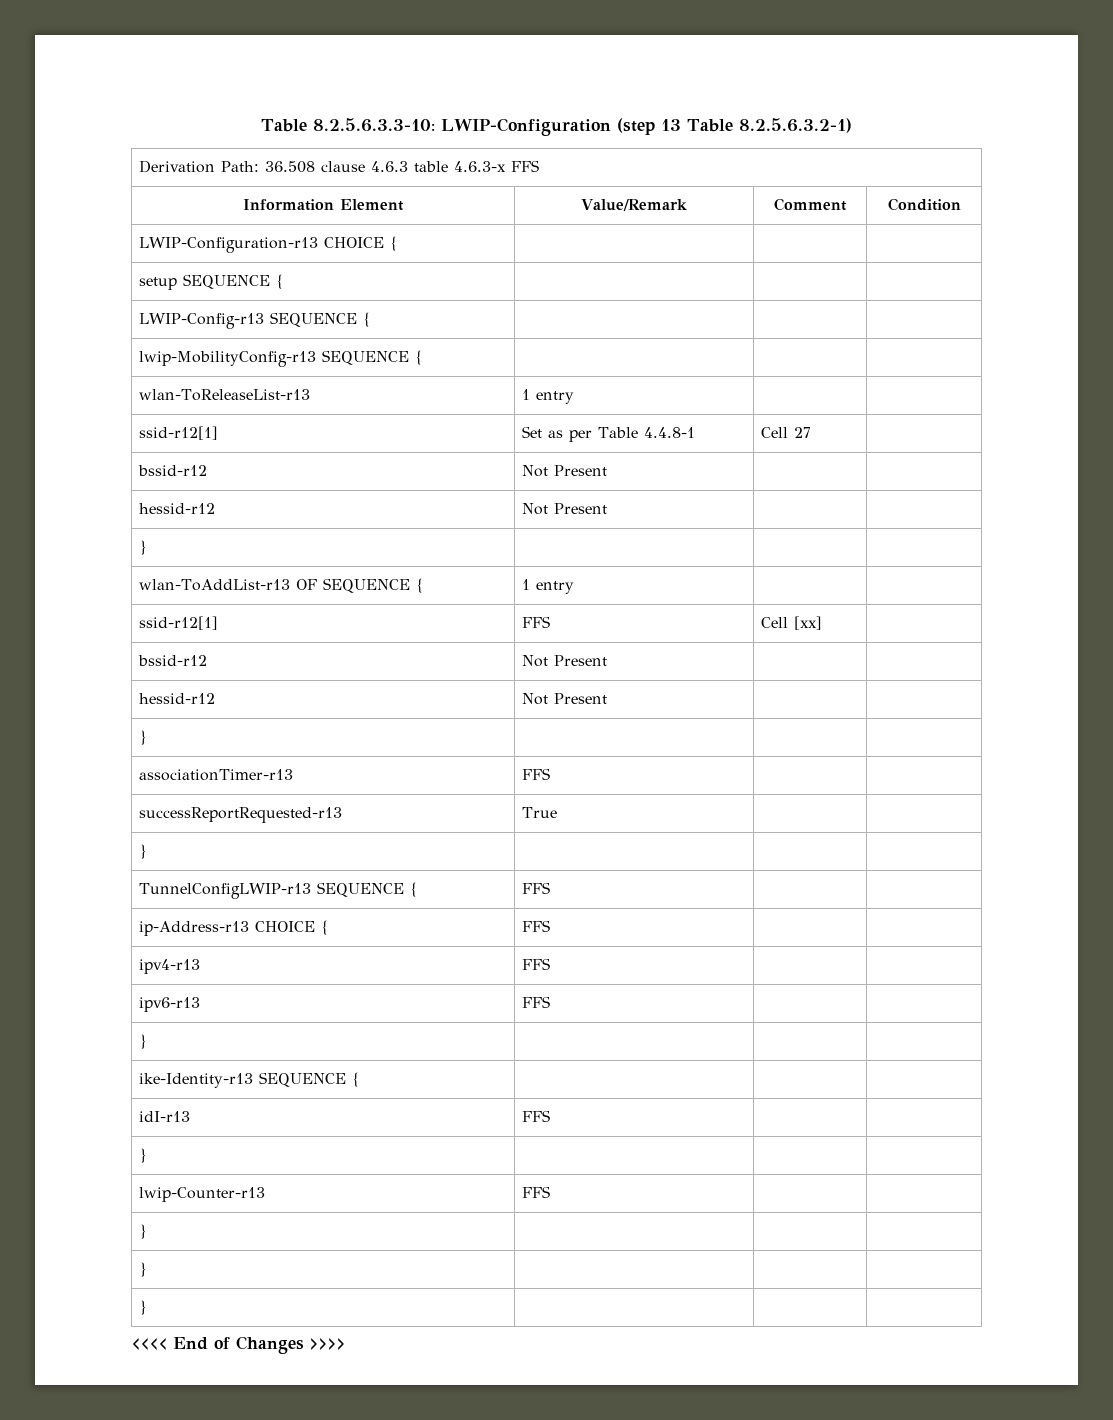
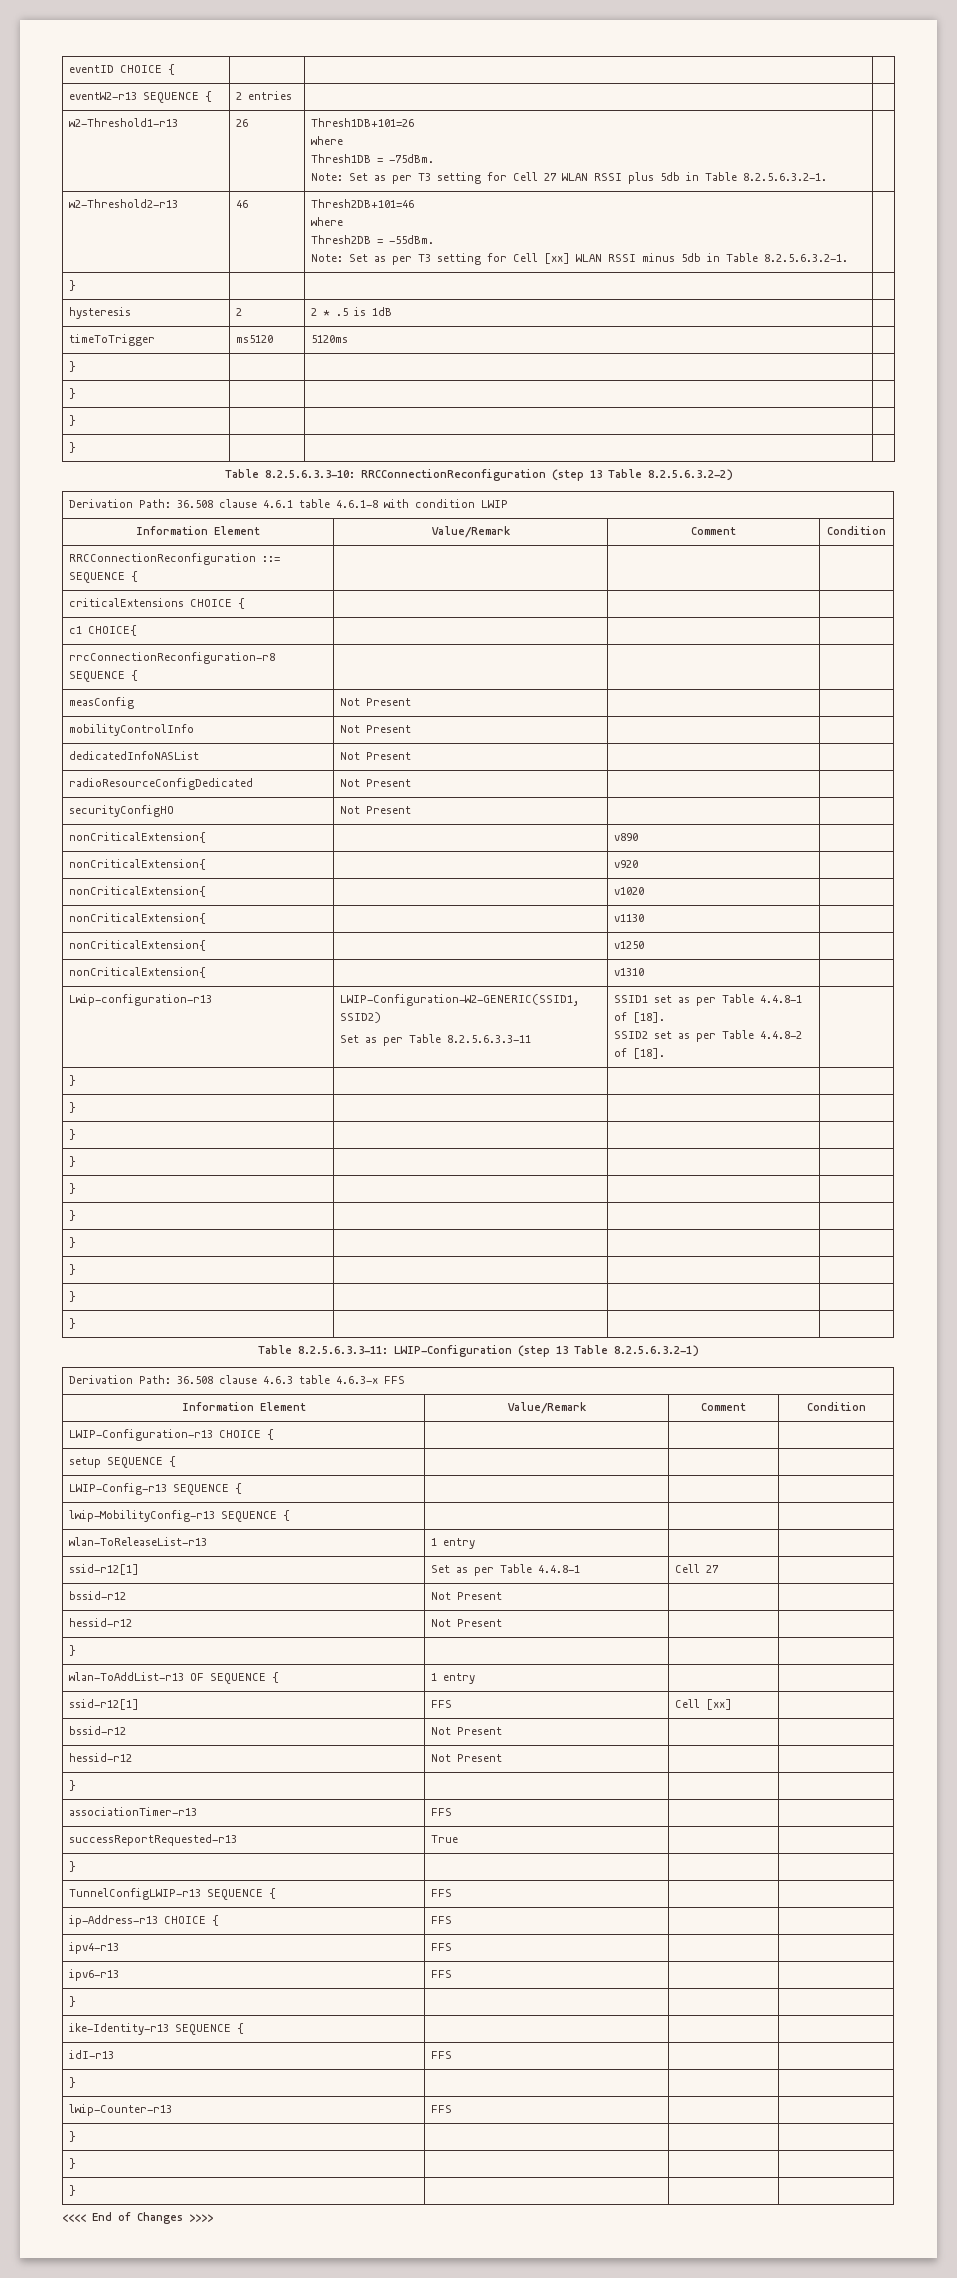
- Table 8.2.5.6.3.3-10: LWIP-Configuration (step 13 Table 8.2.5.6.3.2-1)
+ eventID CHOICE { | | |
+ eventW2-r13 SEQUENCE { | 2 entries | |
+ w2-Threshold1-r13 | 26 | Thresh1DB+101=26
+ where
+ Thresh1DB = -75dBm.
+ Note: Set as per T3 setting for Cell 27 WLAN RSSI plus 5db in Table 8.2.5.6.3.2-1. |
+ w2-Threshold2-r13 | 46 | Thresh2DB+101=46
+ where
+ Thresh2DB = -55dBm.
+ Note: Set as per T3 setting for Cell [xx] WLAN RSSI minus 5db in Table 8.2.5.6.3.2-1. |
+ } | | |
+ hysteresis | 2 | 2 * .5 is 1dB |
+ timeToTrigger | ms5120 | 5120ms |
+ } | | |
+ } | | |
+ } | | |
+ } | | |
+ Table 8.2.5.6.3.3-10: RRCConnectionReconfiguration (step 13 Table 8.2.5.6.3.2-2)
+ Derivation Path: 36.508 clause 4.6.1 table 4.6.1-8 with condition LWIP
+ Information Element | Value/Remark | Comment | Condition
+ RRCConnectionReconfiguration ::= SEQUENCE { | | |
+ criticalExtensions CHOICE { | | |
+ c1 CHOICE{ | | |
+ rrcConnectionReconfiguration-r8 SEQUENCE { | | |
+ measConfig | Not Present | |
+ mobilityControlInfo | Not Present | |
+ dedicatedInfoNASList | Not Present | |
+ radioResourceConfigDedicated | Not Present | |
+ securityConfigHO | Not Present | |
+ nonCriticalExtension{ | | v890 |
+ nonCriticalExtension{ | | v920 |
+ nonCriticalExtension{ | | v1020 |
+ nonCriticalExtension{ | | v1130 |
+ nonCriticalExtension{ | | v1250 |
+ nonCriticalExtension{ | | v1310 |
+ Lwip-configuration-r13 | LWIP-Configuration-W2-GENERIC(SSID1, SSID2)
+ Set as per Table 8.2.5.6.3.3-11 | SSID1 set as per Table 4.4.8-1 of [18].
+ SSID2 set as per Table 4.4.8-2 of [18]. |
+ } | | |
+ } | | |
+ } | | |
+ } | | |
+ } | | |
+ } | | |
+ } | | |
+ } | | |
+ } | | |
+ } | | |
+ Table 8.2.5.6.3.3-11: LWIP-Configuration (step 13 Table 8.2.5.6.3.2-1)

